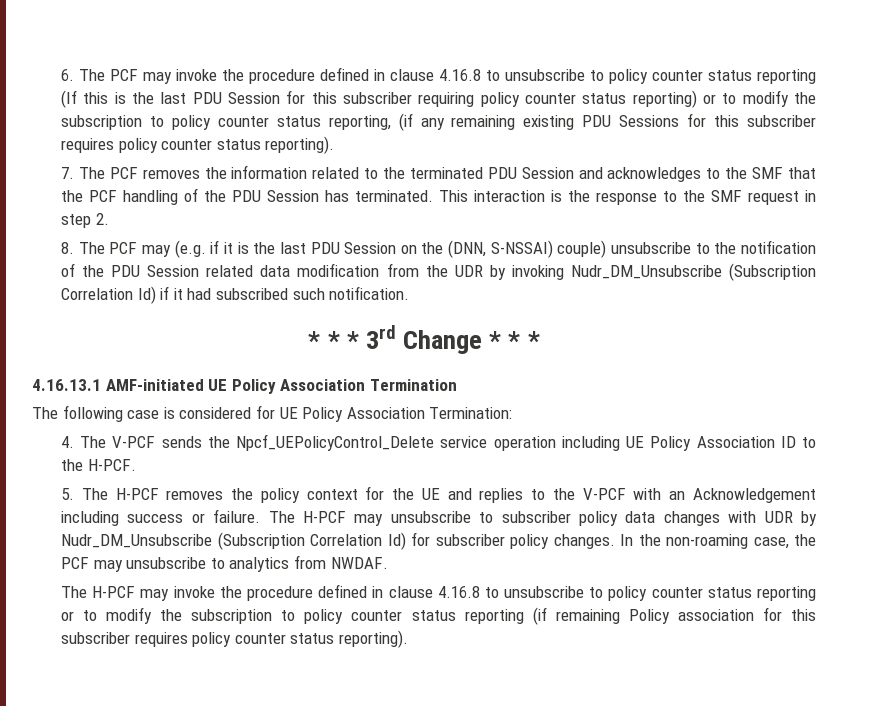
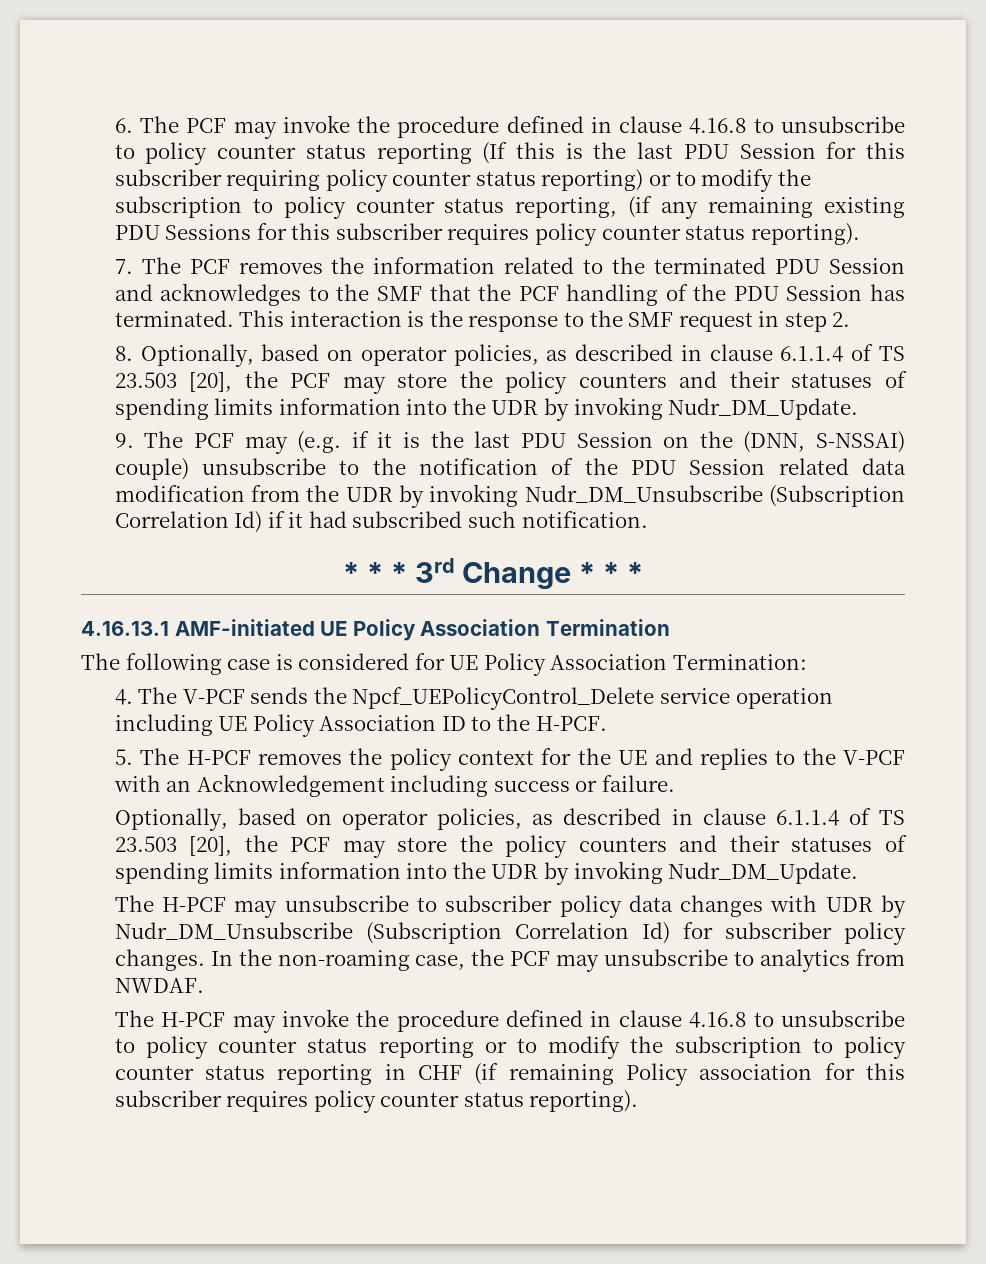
- 8. The PCF may (e.g. if it is the last PDU Session on the (DNN, S-NSSAI) couple) unsubscribe to the notification of the PDU Session related data modification from the UDR by invoking Nudr_DM_Unsubscribe (Subscription Correlation Id) if it had subscribed such notification.
+ 8. Optionally, based on operator policies, as described in clause 6.1.1.4 of TS 23.503 [20], the PCF may store the policy counters and their statuses of spending limits information into the UDR by invoking Nudr_DM_Update.
+ 9. The PCF may (e.g. if it is the last PDU Session on the (DNN, S-NSSAI) couple) unsubscribe to the notification of the PDU Session related data modification from the UDR by invoking Nudr_DM_Unsubscribe (Subscription Correlation Id) if it had subscribed such notification.
- 5. The H-PCF removes the policy context for the UE and replies to the V-PCF with an Acknowledgement including success or failure. The H-PCF may unsubscribe to subscriber policy data changes with UDR by Nudr_DM_Unsubscribe (Subscription Correlation Id) for subscriber policy changes.
+ 5. The H-PCF removes the policy context for the UE and replies to the V-PCF with an Acknowledgement including success or failure.
+ Optionally, based on operator policies, as described in clause 6.1.1.4 of TS 23.503 [20], the PCF may store the policy counters and their statuses of spending limits information into the UDR by invoking Nudr_DM_Update.
+ The H-PCF may unsubscribe to subscriber policy data changes with UDR by Nudr_DM_Unsubscribe (Subscription Correlation Id) for subscriber policy changes.
- The H-PCF may invoke the procedure defined in clause 4.16.8 to unsubscribe to policy counter status reporting or to modify the subscription to policy counter status reporting (if remaining Policy association for this subscriber requires policy counter status reporting).
+ The H-PCF may invoke the procedure defined in clause 4.16.8 to unsubscribe to policy counter status reporting or to modify the subscription to policy counter status reporting in CHF (if remaining Policy association for this subscriber requires policy counter status reporting).

